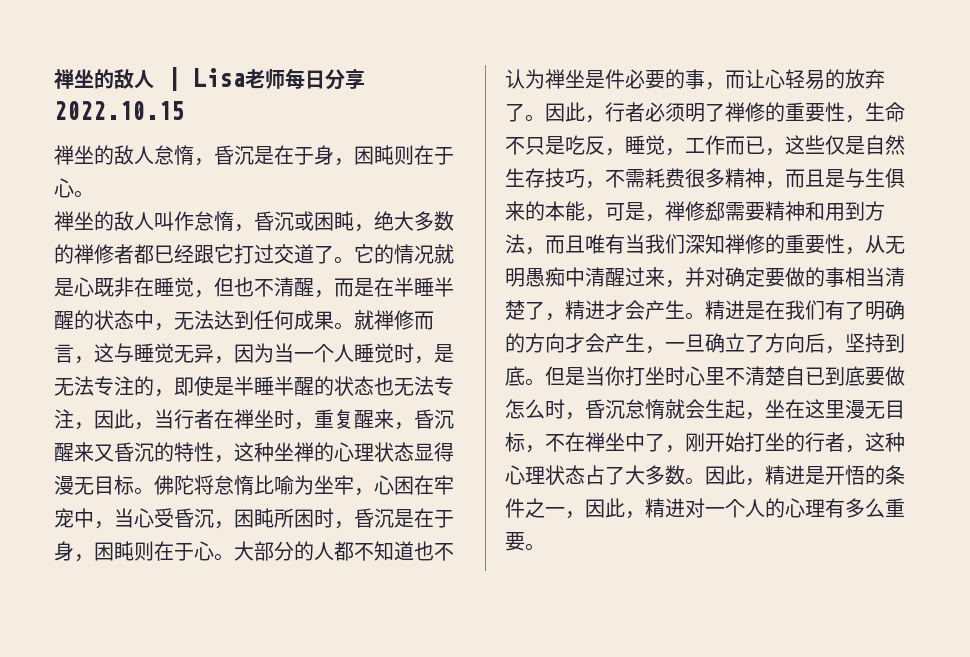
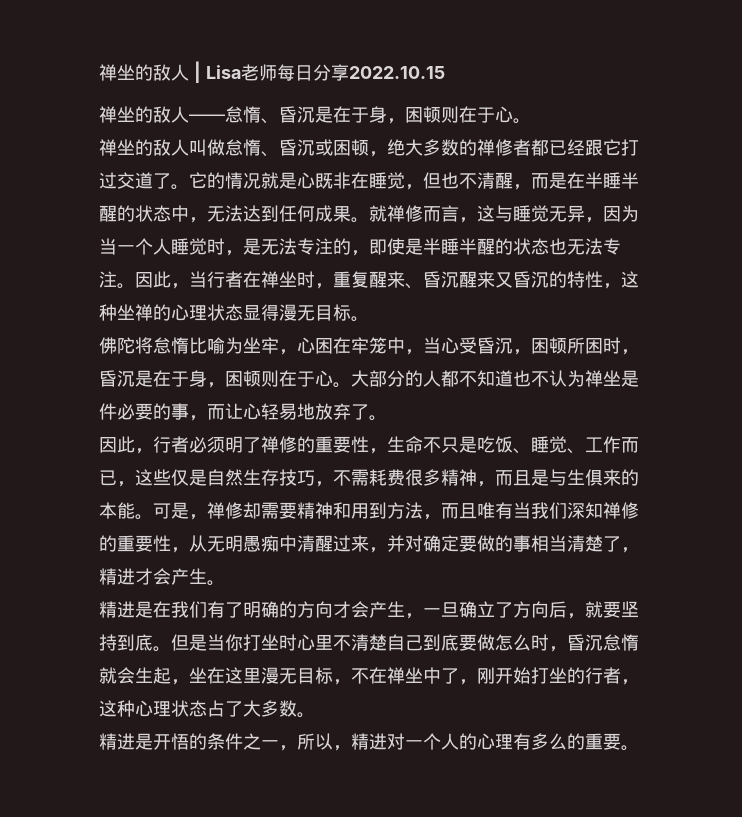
- 禅坐的敌人怠惰，昏沉是在于身，困盹则在于心。
+ 禅坐的敌人——怠惰、昏沉是在于身，困顿则在于心。
- 禅坐的敌人叫作怠惰，昏沉或困盹，绝大多数的禅修者都巳经跟它打过交道了。
+ 禅坐的敌人叫做怠惰、昏沉或困顿，绝大多数的禅修者都已经跟它打过交道了。
- 就禅修而言，这与睡觉无异，因为当一个人睡觉时，是无法专注的，即使是半睡半醒的状态也无法专注，因此，当行者在禅坐时，重复醒来，昏沉醒来又昏沉的特性，这种坐禅的心理状态显得漫无目标。佛陀将怠惰比喻为坐牢，心困在牢宠中，当心受昏沉，困盹所困时，昏沉是在于身，困盹则在于心。
+ 就禅修而言，这与睡觉无异，因为当一个人睡觉时，是无法专注的，即使是半睡半醒的状态也无法专注。因此，当行者在禅坐时，重复醒来、昏沉醒来又昏沉的特性，这种坐禅的心理状态显得漫无目标。
+ 佛陀将怠惰比喻为坐牢，心困在牢笼中，当心受昏沉，困顿所困时，昏沉是在于身，困顿则在于心。
- 大部分的人都不知道也不认为禅坐是件必要的事，而让心轻易的放弃了。因此，行者必须明了禅修的重要性，生命不只是吃反，睡觉，工作而已，这些仅是自然生存技巧，不需耗费很多精神，而且是与生俱来的本能，可是，禅修郄需要精神和用到方法，而且唯有当我们深知禅修的重要性，从无明愚痴中清醒过来，并对确定要做的事相当清楚了，精进才会产生。精进是在我们有了明确的方向才会产生，一旦确立了方向后，坚持到底。
+ 大部分的人都不知道也不认为禅坐是件必要的事，而让心轻易地放弃了。
+ 因此，行者必须明了禅修的重要性，生命不只是吃饭、睡觉、工作而已，这些仅是自然生存技巧，不需耗费很多精神，而且是与生俱来的本能。可是，禅修却需要精神和用到方法，而且唯有当我们深知禅修的重要性，从无明愚痴中清醒过来，并对确定要做的事相当清楚了，精进才会产生。
+ 精进是在我们有了明确的方向才会产生，一旦确立了方向后，就要坚持到底。
- 但是当你打坐时心里不清楚自已到底要做怎么时，昏沉怠惰就会生起，坐在这里漫无目标，不在禅坐中了，刚开始打坐的行者，这种心理状态占了大多数。因此，精进是开悟的条件之一，因此，精进对一个人的心理有多么重要。
+ 但是当你打坐时心里不清楚自己到底要做怎么时，昏沉怠惰就会生起，坐在这里漫无目标，不在禅坐中了，刚开始打坐的行者，这种心理状态占了大多数。
+ 精进是开悟的条件之一，所以，精进对一个人的心理有多么的重要。

